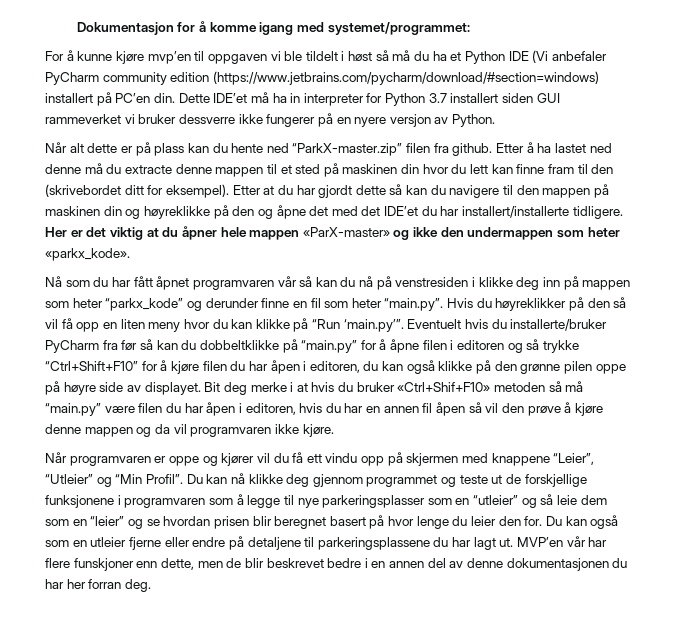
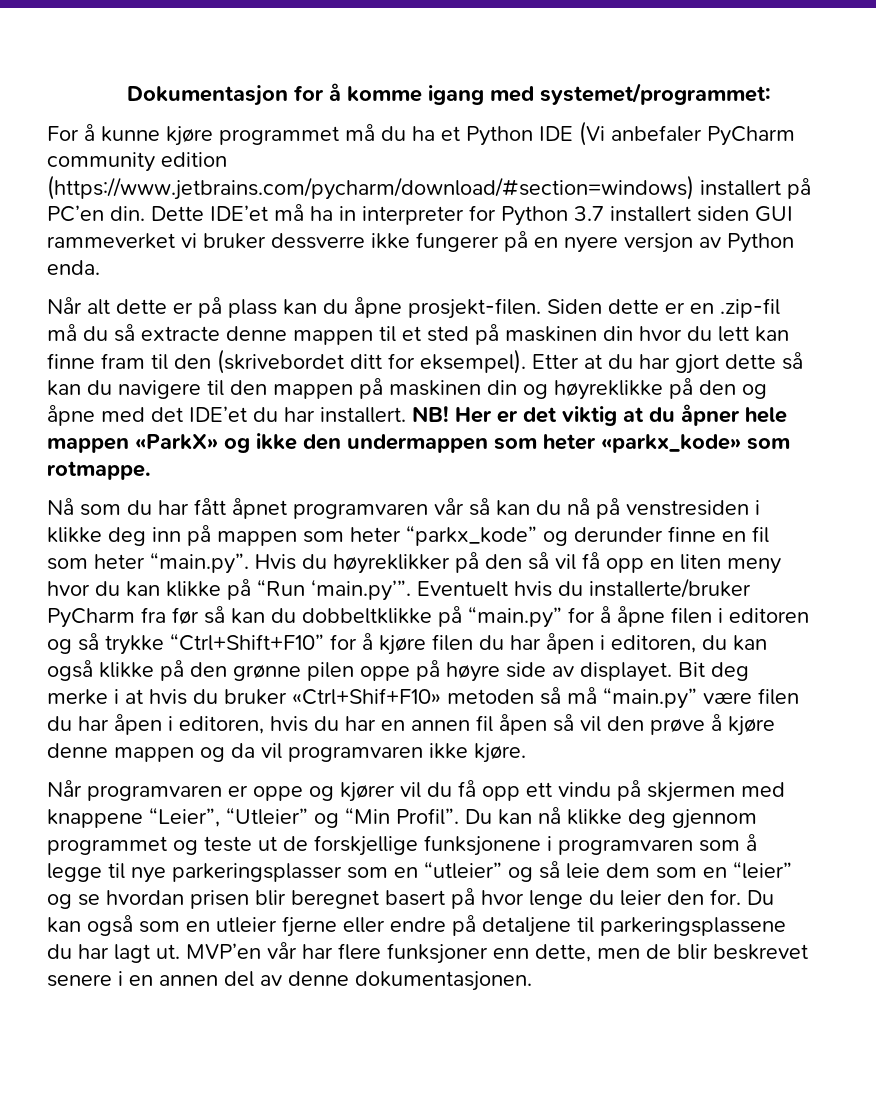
- For å kunne kjøre mvp’en til oppgaven vi ble tildelt i høst så må du ha et Python IDE (Vi anbefaler PyCharm community edition (https://www.jetbrains.com/pycharm/download/#section=windows) installert på PC’en din.
+ For å kunne kjøre programmet må du ha et Python IDE (Vi anbefaler PyCharm community edition (https://www.jetbrains.com/pycharm/download/#section=windows) installert på PC’en din.
- Dette IDE’et må ha in interpreter for Python 3.7 installert siden GUI rammeverket vi bruker dessverre ikke fungerer på en nyere versjon av Python.
+ Dette IDE’et må ha in interpreter for Python 3.7 installert siden GUI rammeverket vi bruker dessverre ikke fungerer på en nyere versjon av Python enda.
- Når alt dette er på plass kan du hente ned “ParkX-master.zip” filen fra github. Etter å ha lastet ned denne må du extracte denne mappen til et sted på maskinen din hvor du lett kan finne fram til den (skrivebordet ditt for eksempel).
+ Når alt dette er på plass kan du åpne prosjekt-filen. Siden dette er en .zip-fil må du så extracte denne mappen til et sted på maskinen din hvor du lett kan finne fram til den (skrivebordet ditt for eksempel).
- Etter at du har gjordt dette så kan du navigere til den mappen på maskinen din og høyreklikke på den og åpne det med det IDE’et du har installert/installerte tidligere.
+ Etter at du har gjort dette så kan du navigere til den mappen på maskinen din og høyreklikke på den og åpne med det IDE’et du har installert. NB!
- Her er det viktig at du åpner hele mappen «ParX-master» og ikke den undermappen som heter «parkx_kode».
+ Her er det viktig at du åpner hele mappen «ParkX» og ikke den undermappen som heter «parkx_kode» som rotmappe.
- Når programvaren er oppe og kjører vil du få ett vindu opp på skjermen med knappene “Leier”, “Utleier” og “Min Profil”.
+ Når programvaren er oppe og kjører vil du få opp ett vindu på skjermen med knappene “Leier”, “Utleier” og “Min Profil”.
- MVP’en vår har flere funskjoner enn dette, men de blir beskrevet bedre i en annen del av denne dokumentasjonen du har her forran deg.
+ MVP’en vår har flere funksjoner enn dette, men de blir beskrevet senere i en annen del av denne dokumentasjonen.

